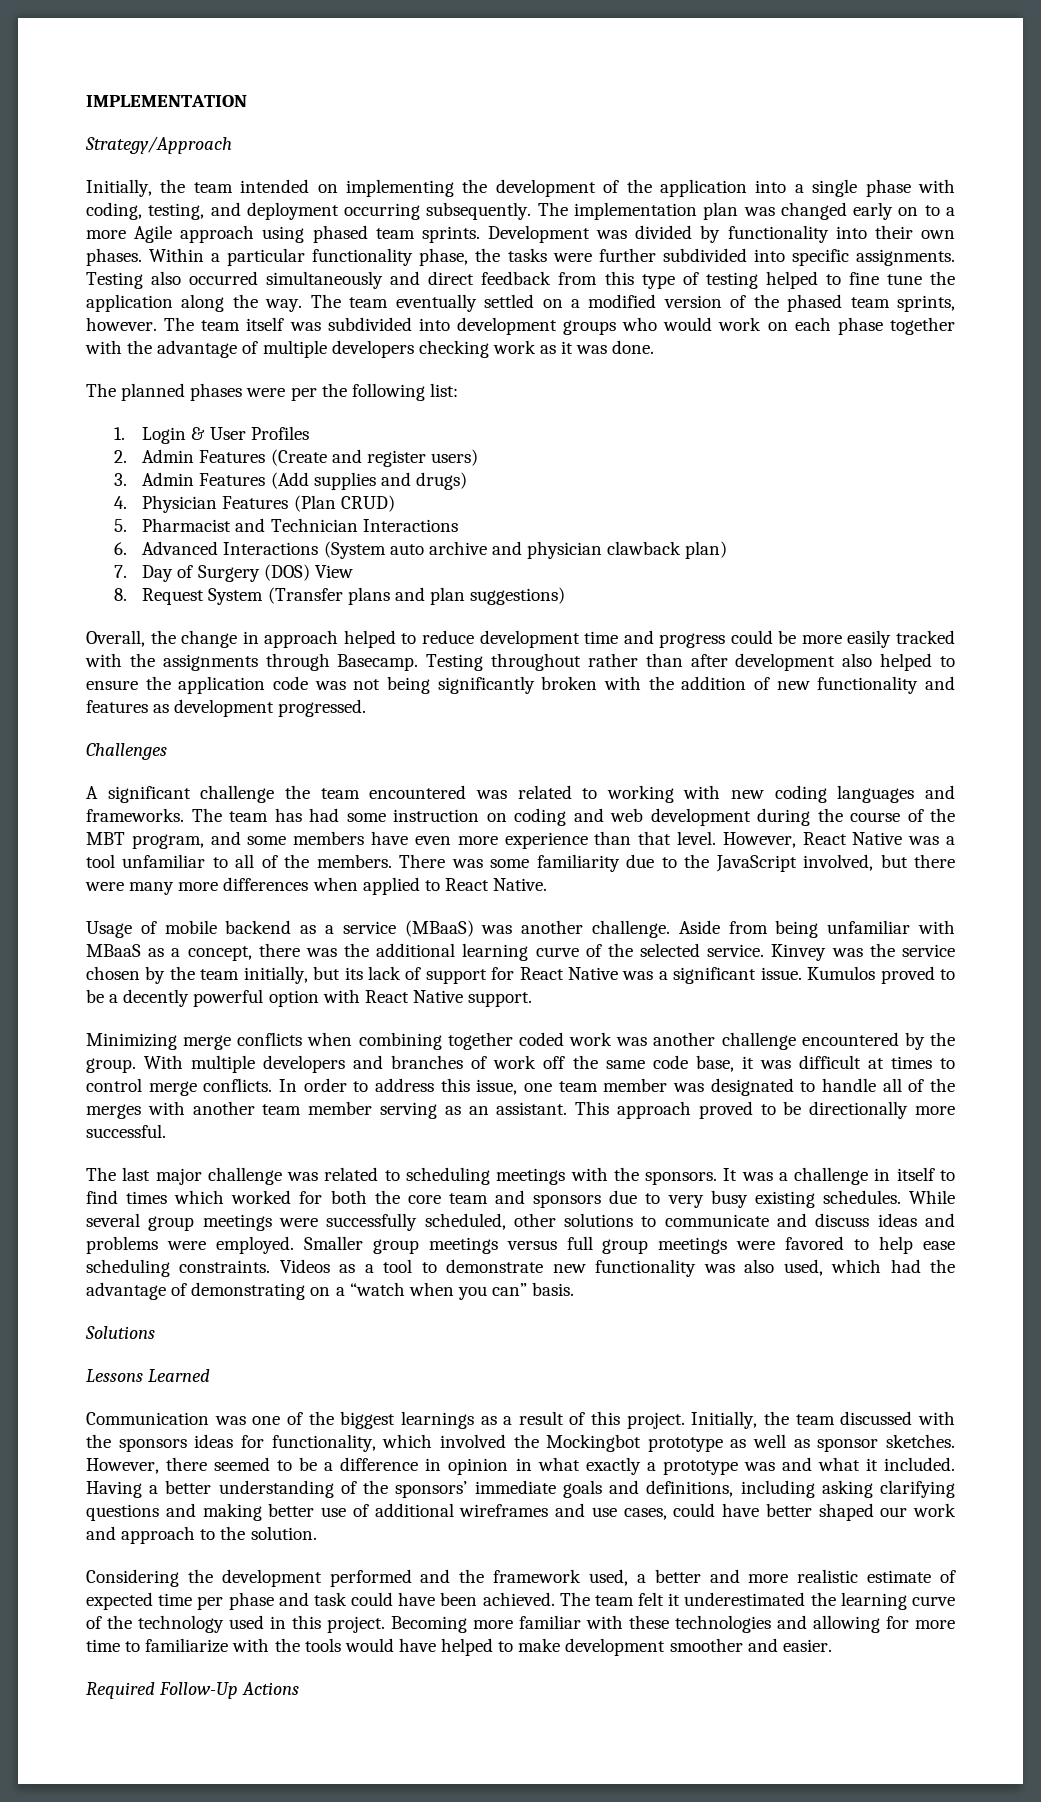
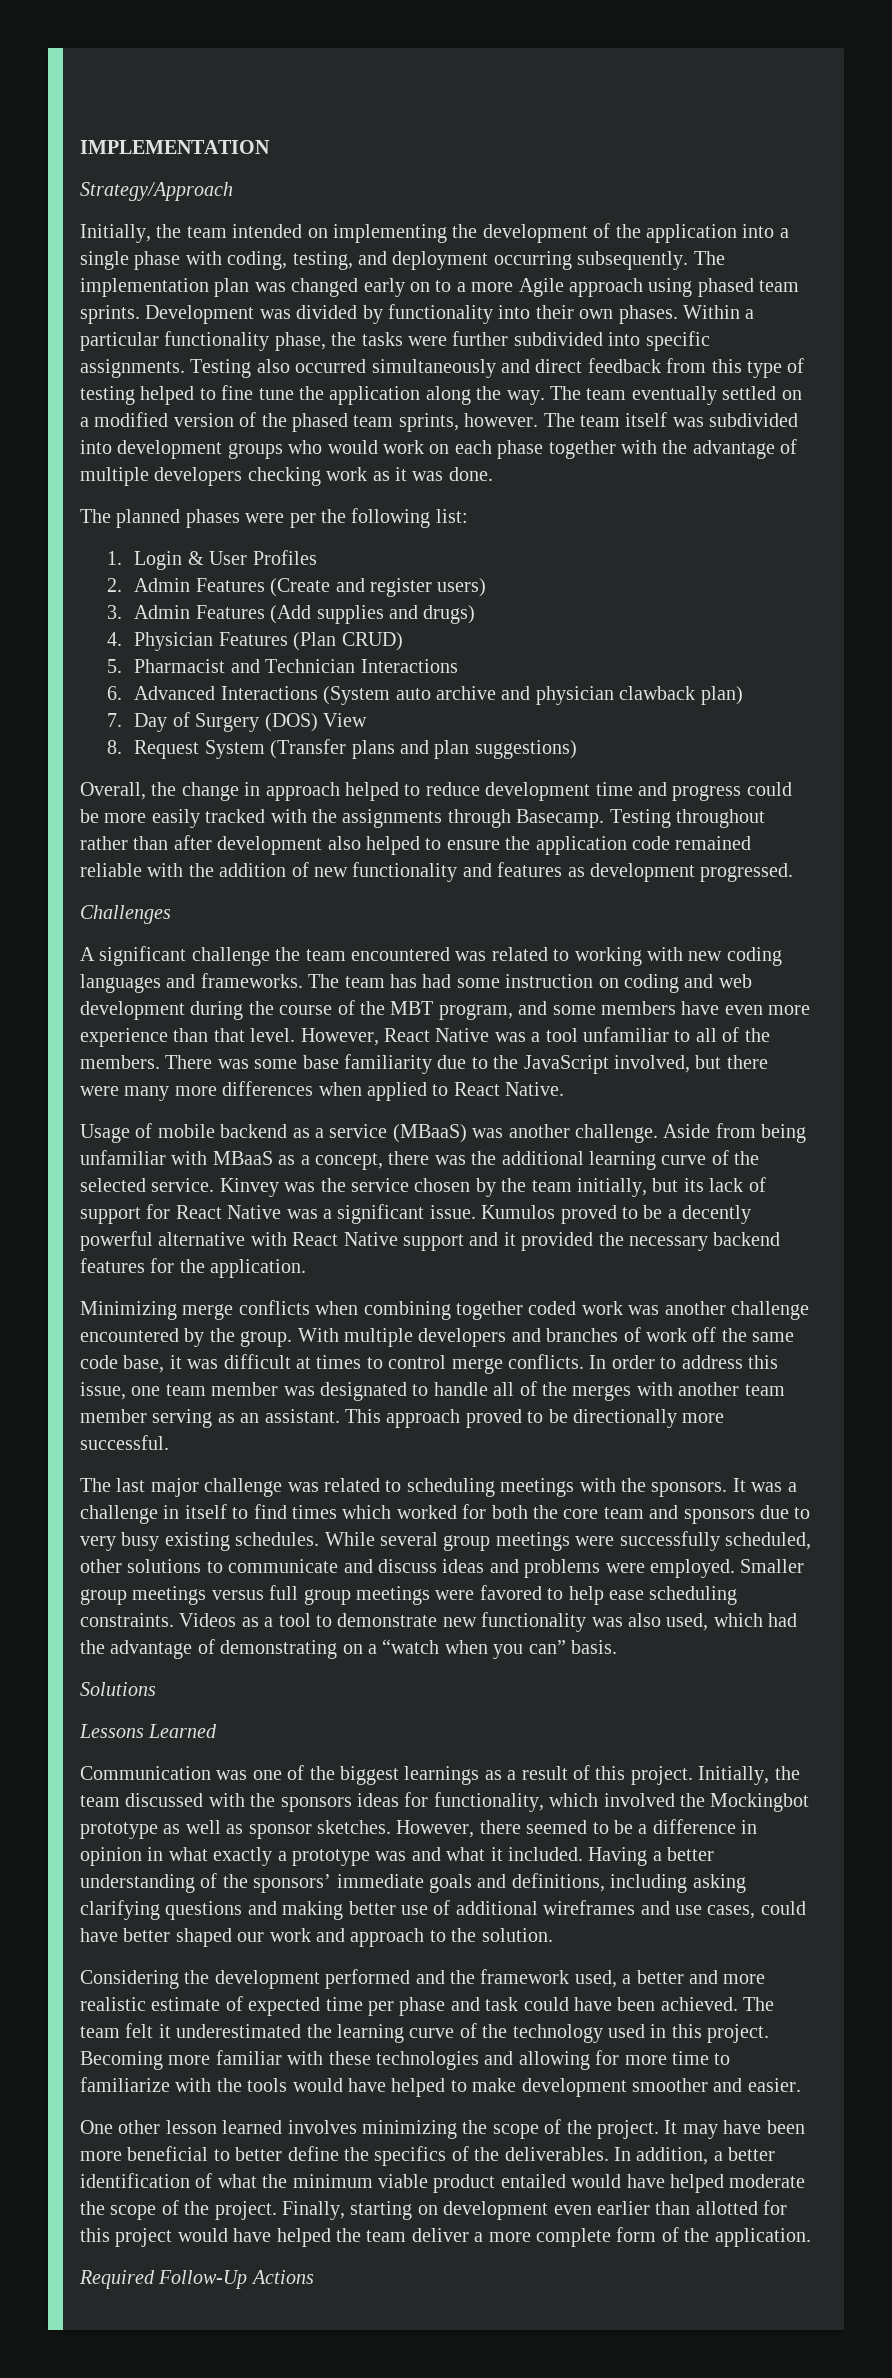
- Testing throughout rather than after development also helped to ensure the application code was not being significantly broken with the addition of new functionality and features as development progressed.
+ Testing throughout rather than after development also helped to ensure the application code remained reliable with the addition of new functionality and features as development progressed.
- There was some familiarity due to the JavaScript involved, but there were many more differences when applied to React Native.
+ There was some base familiarity due to the JavaScript involved, but there were many more differences when applied to React Native.
- Kumulos proved to be a decently powerful option with React Native support.
+ Kumulos proved to be a decently powerful alternative with React Native support and it provided the necessary backend features for the application.
+ One other lesson learned involves minimizing the scope of the project. It may have been more beneficial to better define the specifics of the deliverables. In addition, a better identification of what the minimum viable product entailed would have helped moderate the scope of the project. Finally, starting on development even earlier than allotted for this project would have helped the team deliver a more complete form of the application.

